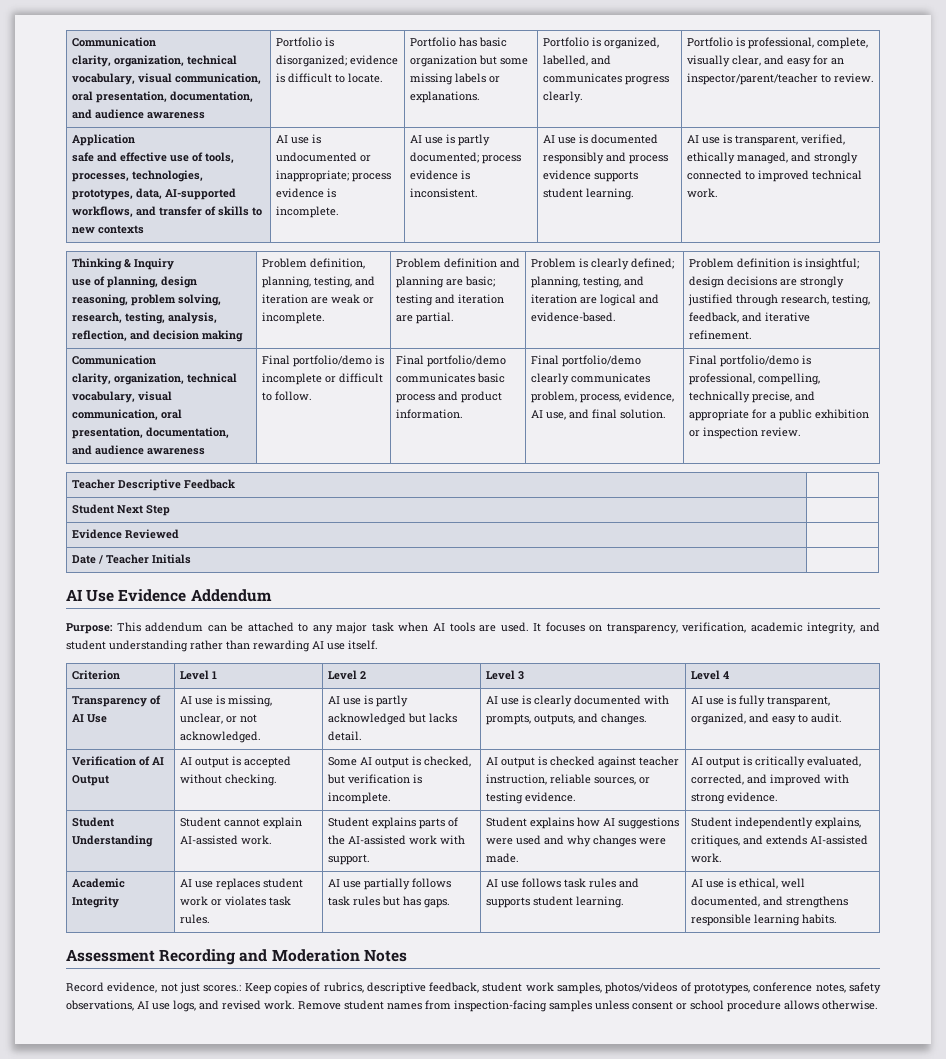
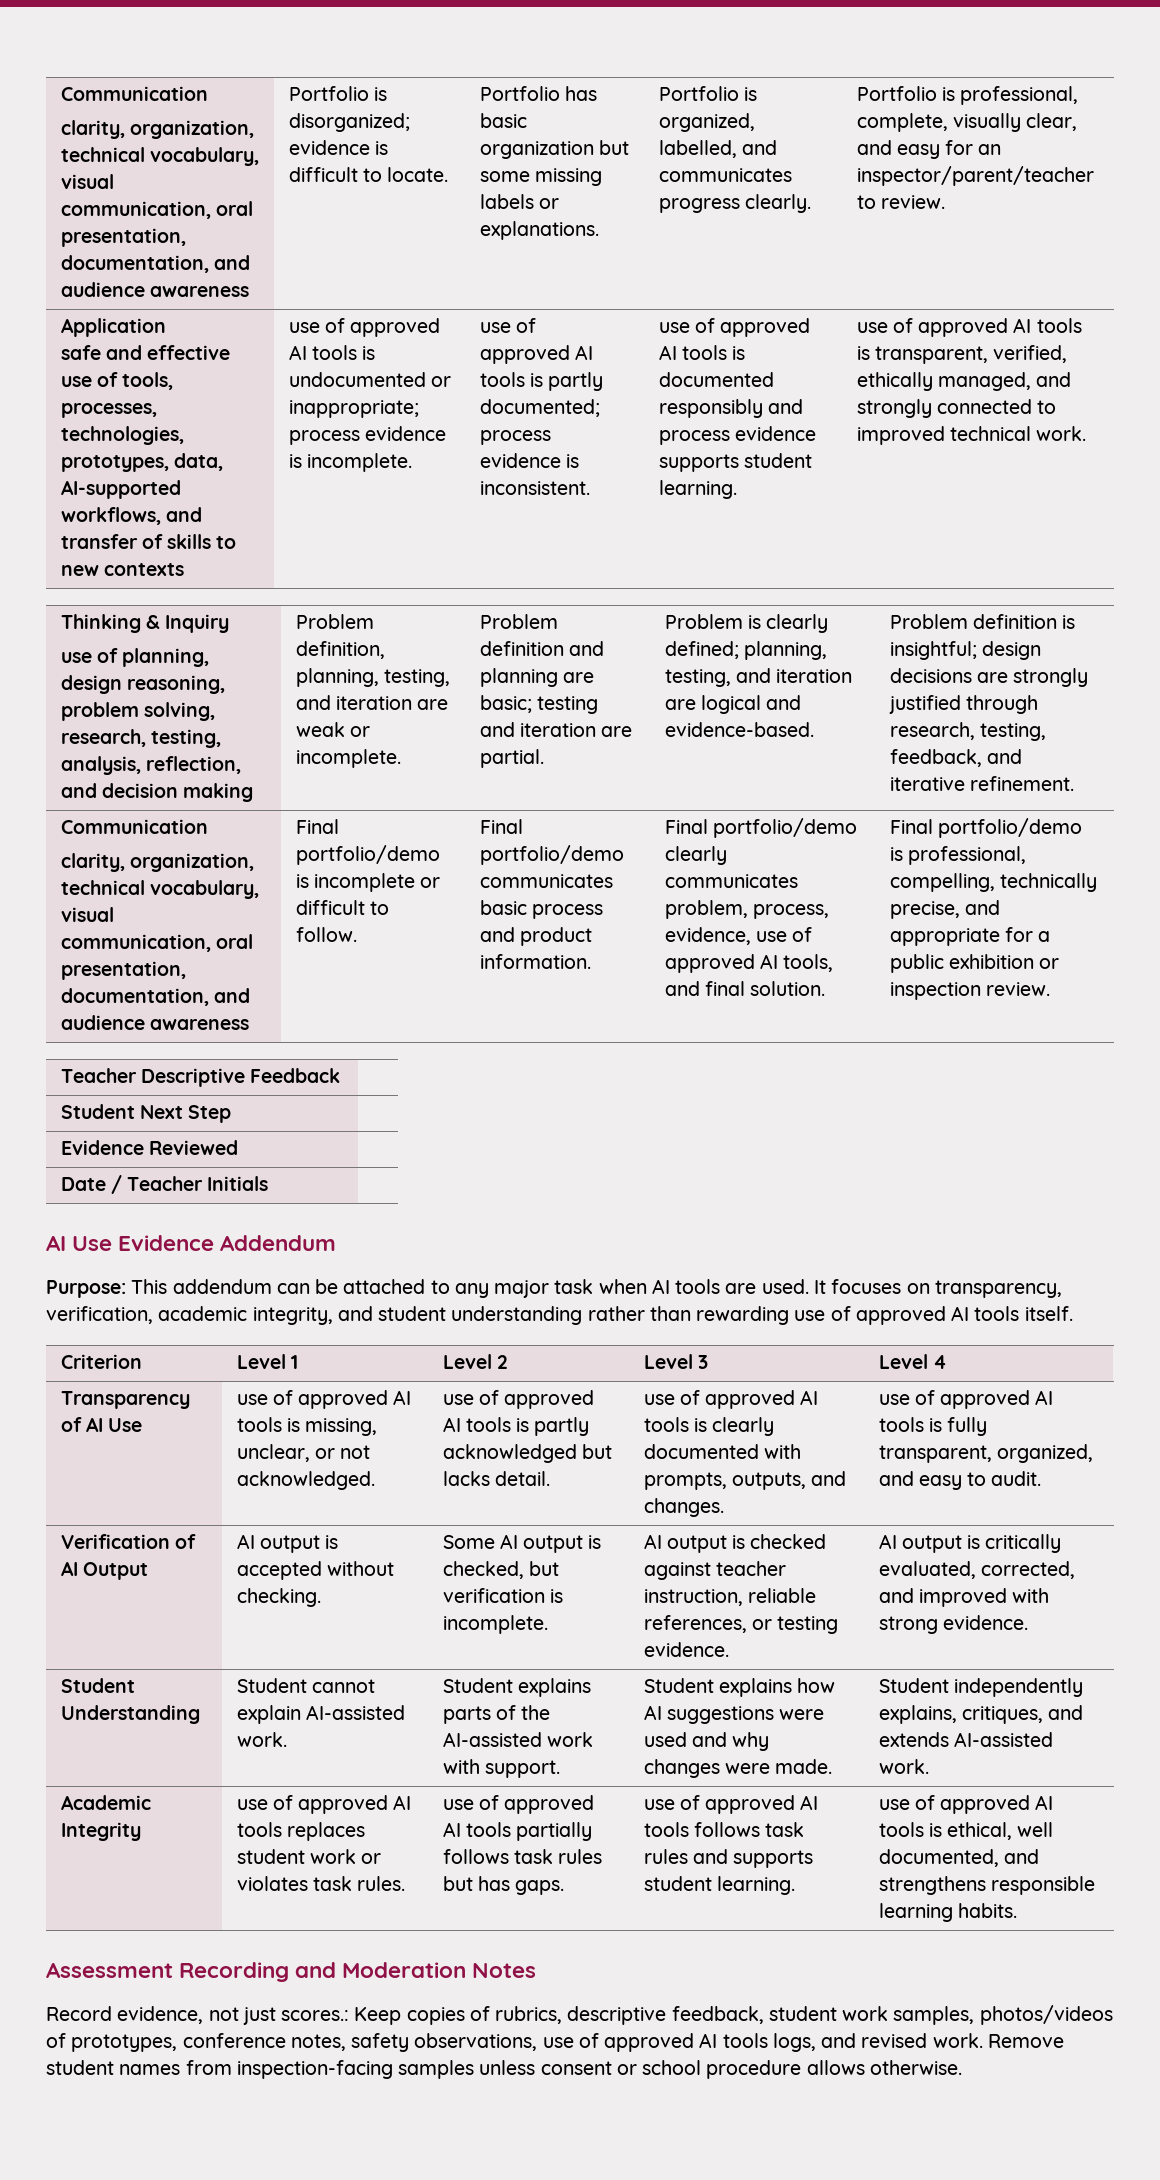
- AI use is undocumented or inappropriate; process evidence is incomplete.
+ use of approved AI tools is undocumented or inappropriate; process evidence is incomplete.
- AI use is partly documented; process evidence is inconsistent.
+ use of approved AI tools is partly documented; process evidence is inconsistent.
- AI use is documented responsibly and process evidence supports student learning.
+ use of approved AI tools is documented responsibly and process evidence supports student learning.
- AI use is transparent, verified, ethically managed, and strongly connected to improved technical work.
+ use of approved AI tools is transparent, verified, ethically managed, and strongly connected to improved technical work.
- Final portfolio/demo clearly communicates problem, process, evidence, AI use, and final solution.
+ Final portfolio/demo clearly communicates problem, process, evidence, use of approved AI tools, and final solution.
- It focuses on transparency, verification, academic integrity, and student understanding rather than rewarding AI use itself.
+ It focuses on transparency, verification, academic integrity, and student understanding rather than rewarding use of approved AI tools itself.
- AI use is missing, unclear, or not acknowledged.
+ use of approved AI tools is missing, unclear, or not acknowledged.
- AI use is partly acknowledged but lacks detail.
+ use of approved AI tools is partly acknowledged but lacks detail.
- AI use is clearly documented with prompts, outputs, and changes.
+ use of approved AI tools is clearly documented with prompts, outputs, and changes.
- AI use is fully transparent, organized, and easy to audit.
+ use of approved AI tools is fully transparent, organized, and easy to audit.
- AI output is checked against teacher instruction, reliable sources, or testing evidence.
+ AI output is checked against teacher instruction, reliable references, or testing evidence.
- AI use replaces student work or violates task rules.
+ use of approved AI tools replaces student work or violates task rules.
- AI use partially follows task rules but has gaps.
+ use of approved AI tools partially follows task rules but has gaps.
- AI use follows task rules and supports student learning.
+ use of approved AI tools follows task rules and supports student learning.
- AI use is ethical, well documented, and strengthens responsible learning habits.
+ use of approved AI tools is ethical, well documented, and strengthens responsible learning habits.
- Record evidence, not just scores.: Keep copies of rubrics, descriptive feedback, student work samples, photos/videos of prototypes, conference notes, safety observations, AI use logs, and revised work.
+ Record evidence, not just scores.: Keep copies of rubrics, descriptive feedback, student work samples, photos/videos of prototypes, conference notes, safety observations, use of approved AI tools logs, and revised work.

